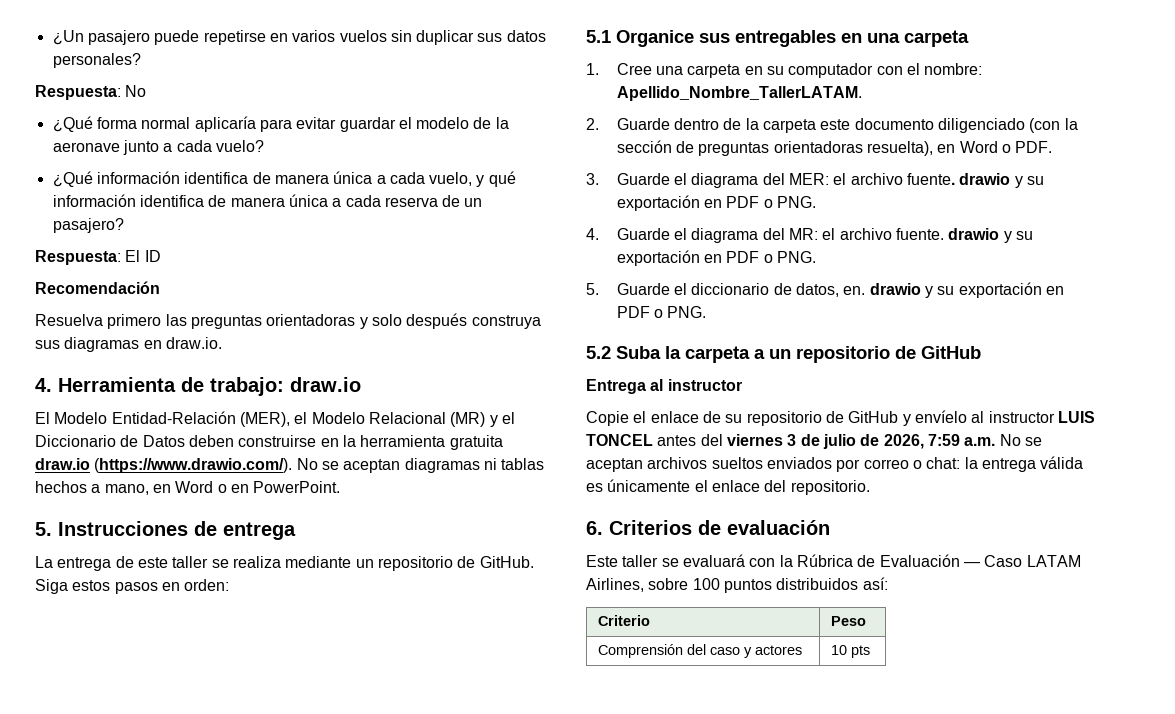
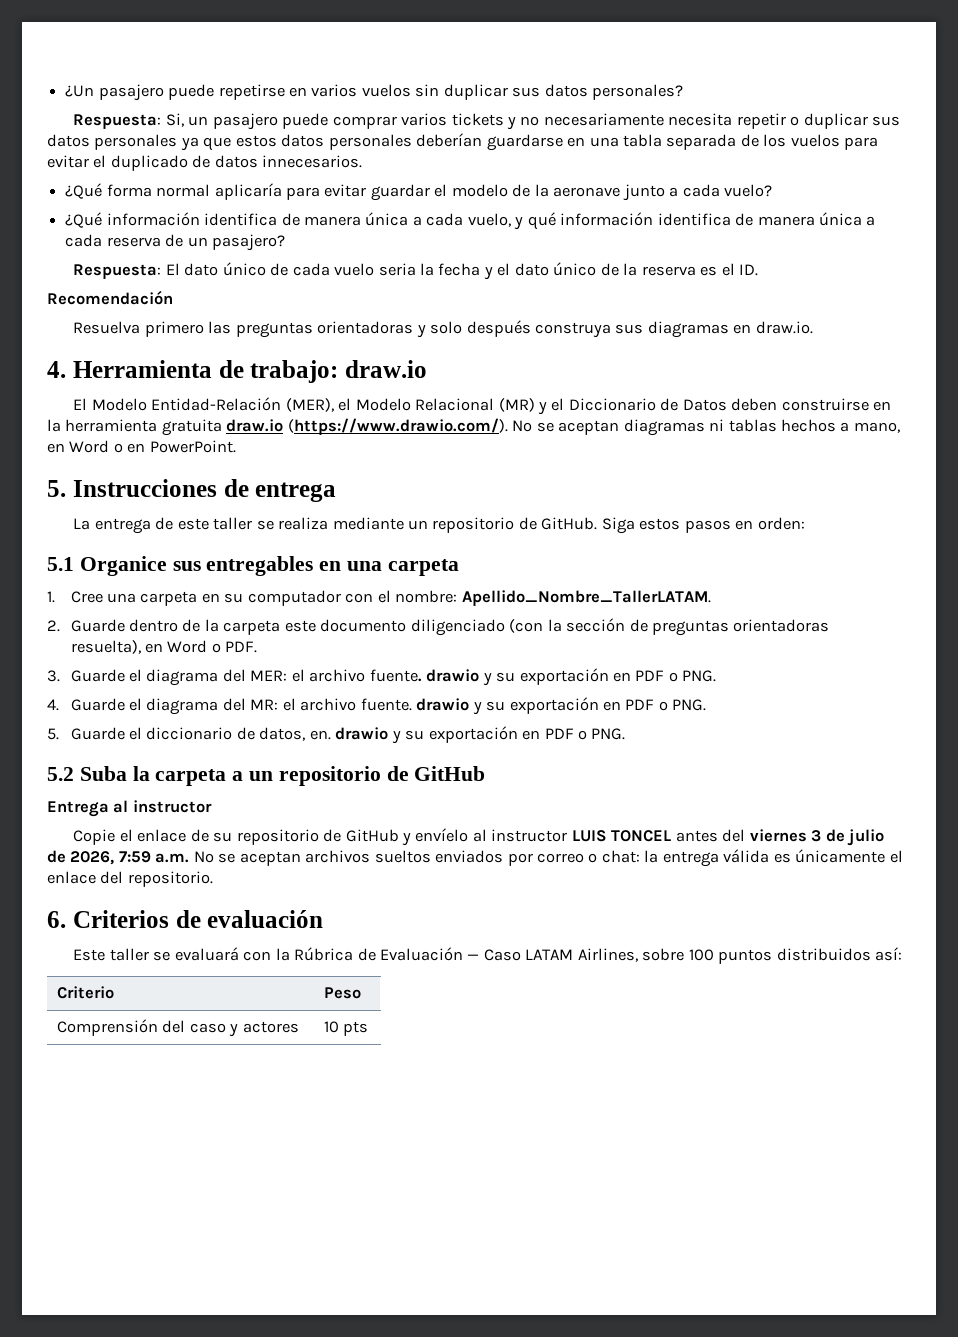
- Respuesta: No
+ Respuesta: Si, un pasajero puede comprar varios tickets y no necesariamente necesita repetir o duplicar sus datos personales ya que estos datos personales deberían guardarse en una tabla separada de los vuelos para evitar el duplicado de datos innecesarios.
- Respuesta: El ID
+ Respuesta: El dato único de cada vuelo seria la fecha y el dato único de la reserva es el ID.

